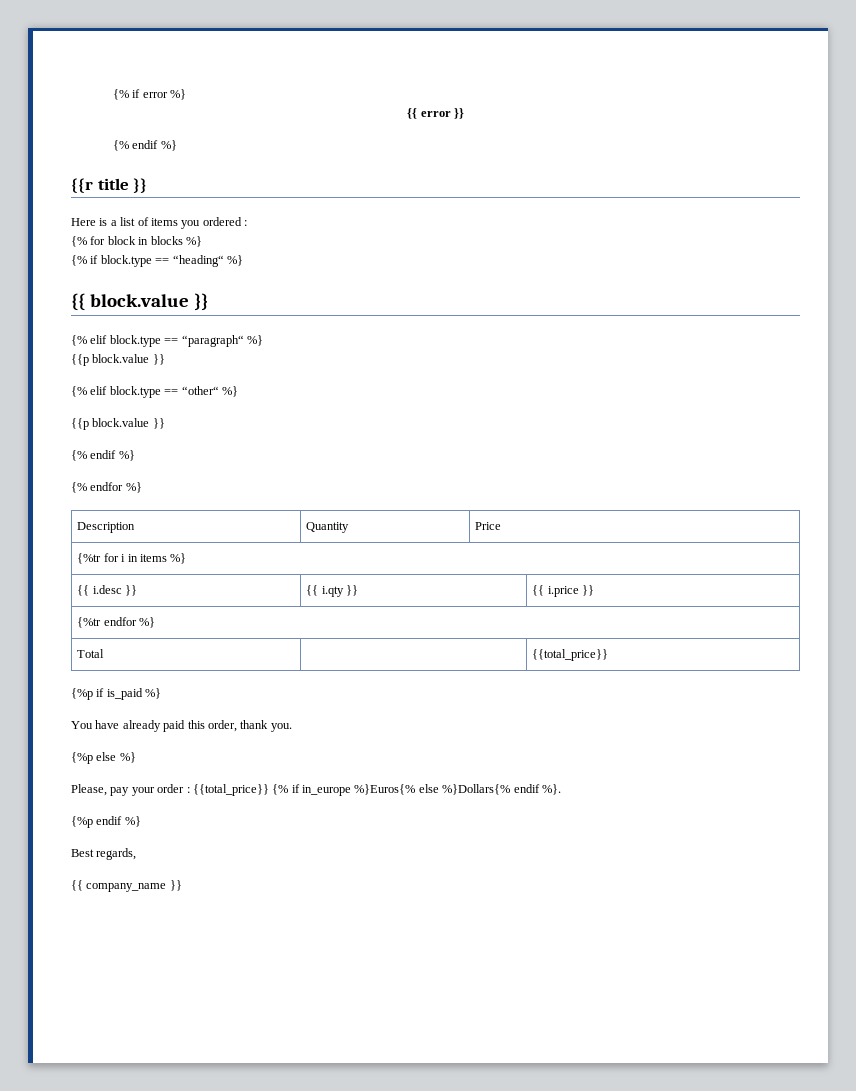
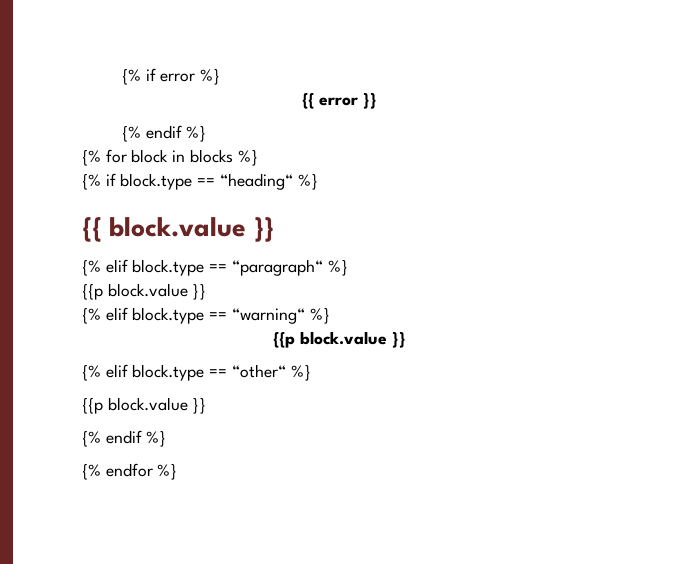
- {{r title }}
- Here is a list of items you ordered :
+ {% elif block.type == “warning“ %}
+ {{p block.value }}
- Description | Quantity | Price
- {%tr for i in items %}
- {{ i.desc }} | {{ i.qty }} | {{ i.price }}
- {%tr endfor %}
- Total | | {{total_price}}
- {%p if is_paid %}
- You have already paid this order, thank you.
- {%p else %}
- Please, pay your order : {{total_price}} {% if in_europe %}Euros{% else %}Dollars{% endif %}.
- {%p endif %}
- Best regards,
- {{ company_name }}

